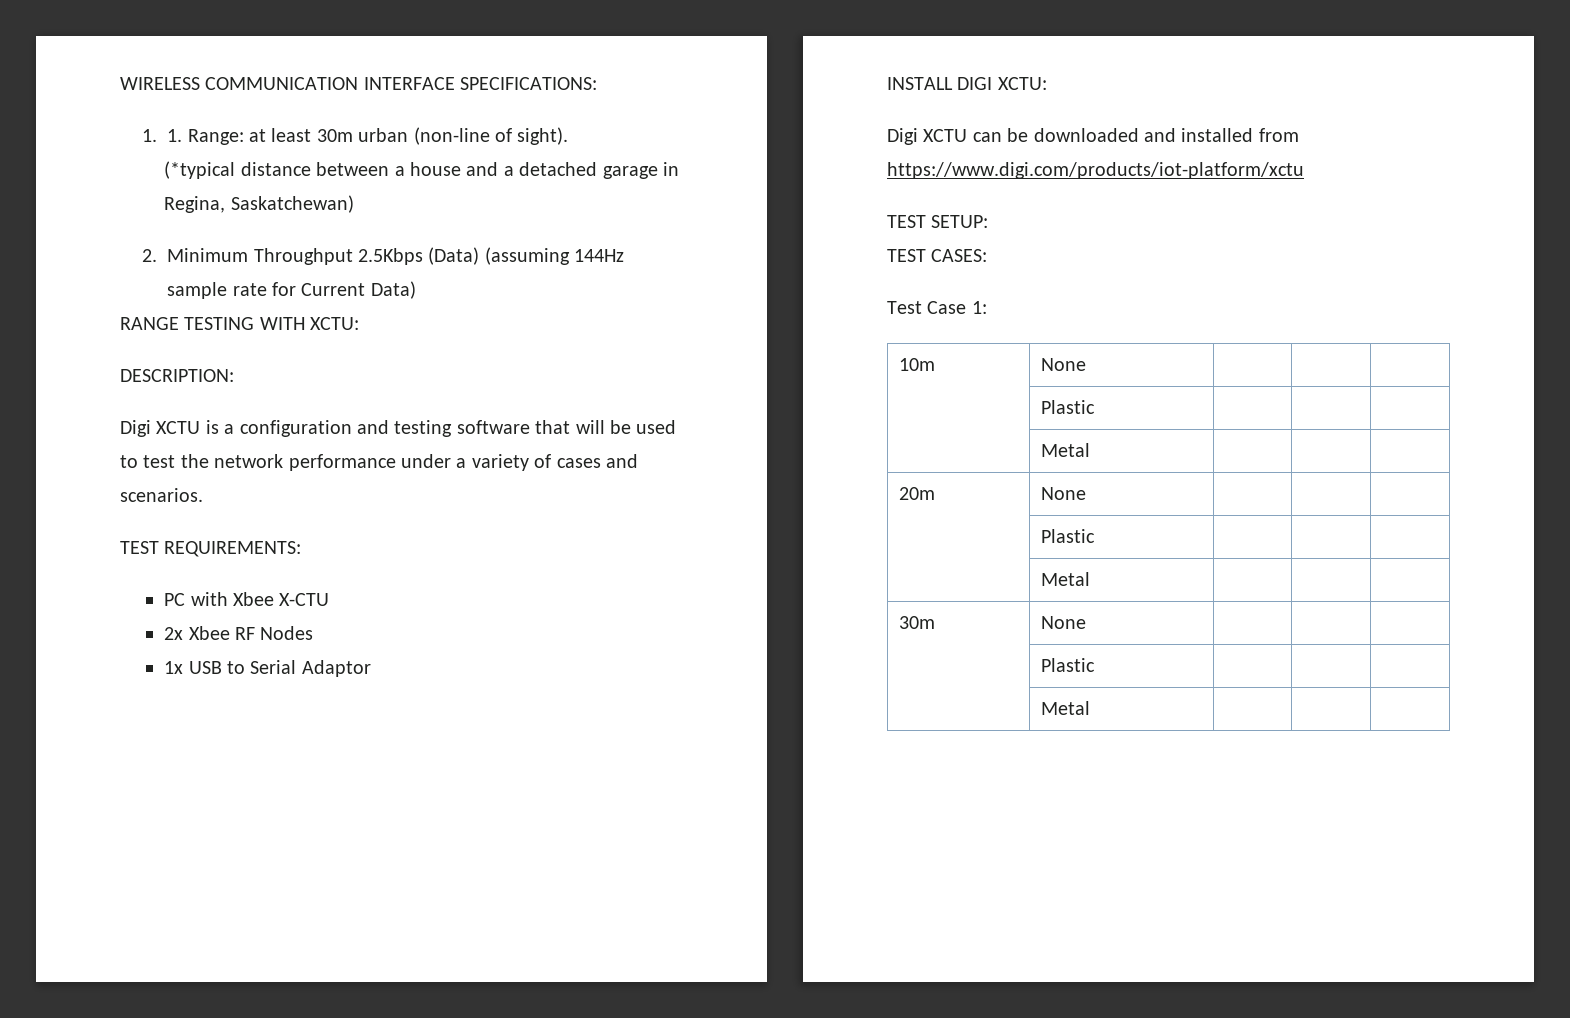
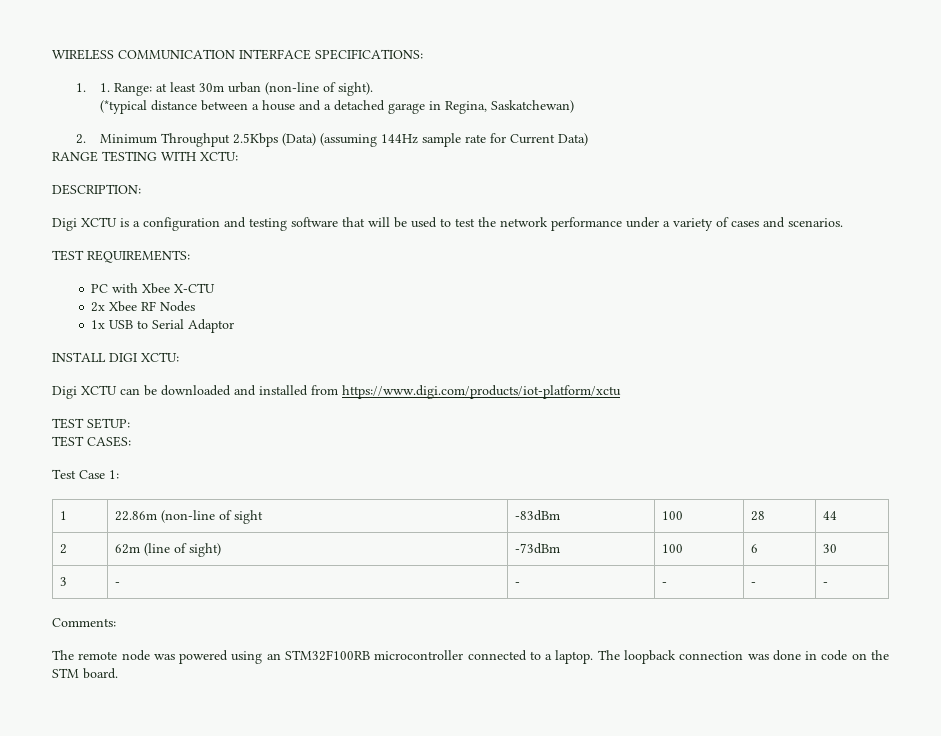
- 10m | None | | |
- | Plastic | | |
- | Metal | | |
- 20m | None | | |
- | Plastic | | |
- | Metal | | |
- 30m | None | | |
- | Plastic | | |
- | Metal | | |
+ 1 | 22.86m (non-line of sight | -83dBm | 100 | 28 | 44
+ 2 | 62m (line of sight) | -73dBm | 100 | 6 | 30
+ 3 | - | - | - | - | -
+ Comments:
+ The remote node was powered using an STM32F100RB microcontroller connected to a laptop. The loopback connection was done in code on the STM board.

